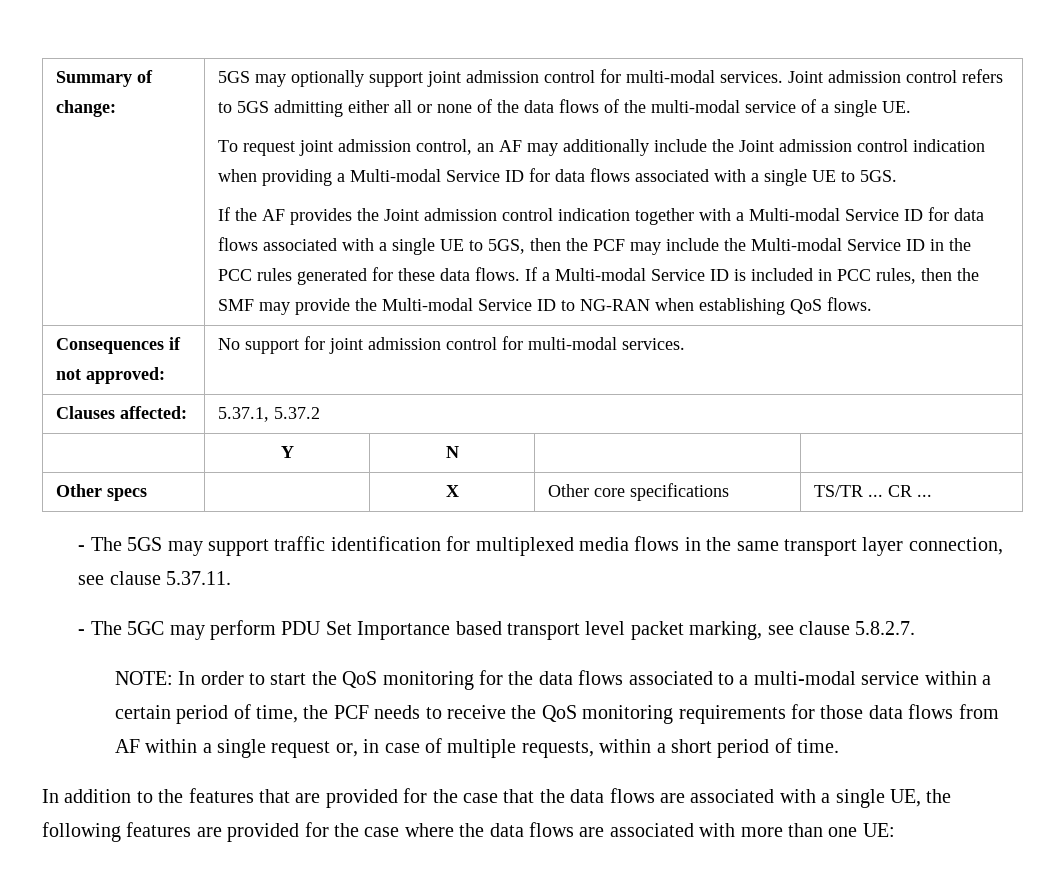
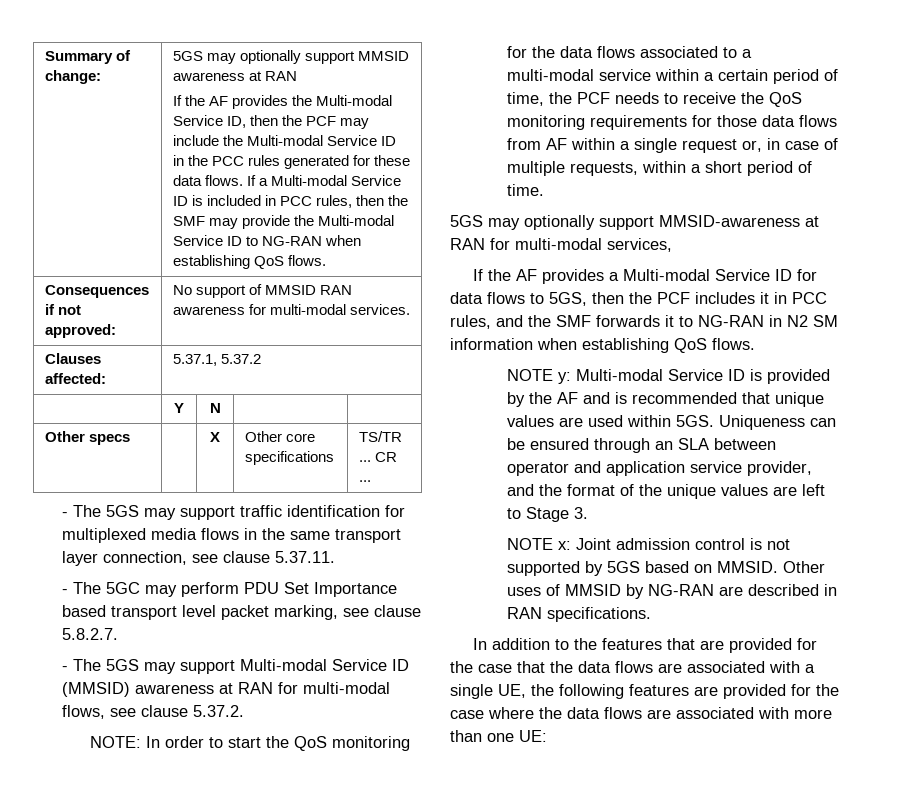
- 5GS may optionally support joint admission control for multi-modal services. Joint admission control refers to 5GS admitting either all or none of the data flows of the multi-modal service of a single UE.
- To request joint admission control, an AF may additionally include the Joint admission control indication when providing a Multi-modal Service ID for data flows associated with a single UE to 5GS.
+ 5GS may optionally support MMSID awareness at RAN
- If the AF provides the Joint admission control indication together with a Multi-modal Service ID for data flows associated with a single UE to 5GS, then the PCF may include the Multi-modal Service ID in the PCC rules generated for these data flows.
+ If the AF provides the Multi-modal Service ID, then the PCF may include the Multi-modal Service ID in the PCC rules generated for these data flows.
- Consequences if not approved: | No support for joint admission control for multi-modal services.
+ Consequences if not approved: | No support of MMSID RAN awareness for multi-modal services.
+ - The 5GS may support Multi-modal Service ID (MMSID) awareness at RAN for multi-modal flows, see clause 5.37.2.
+ 5GS may optionally support MMSID-awareness at RAN for multi-modal services,
+ If the AF provides a Multi-modal Service ID for data flows to 5GS, then the PCF includes it in PCC rules, and the SMF forwards it to NG-RAN in N2 SM information when establishing QoS flows.
+ NOTE y: Multi-modal Service ID is provided by the AF and is recommended that unique values are used within 5GS. Uniqueness can be ensured through an SLA between operator and application service provider, and the format of the unique values are left to Stage 3.
+ NOTE x: Joint admission control is not supported by 5GS based on MMSID. Other uses of MMSID by NG-RAN are described in RAN specifications.

